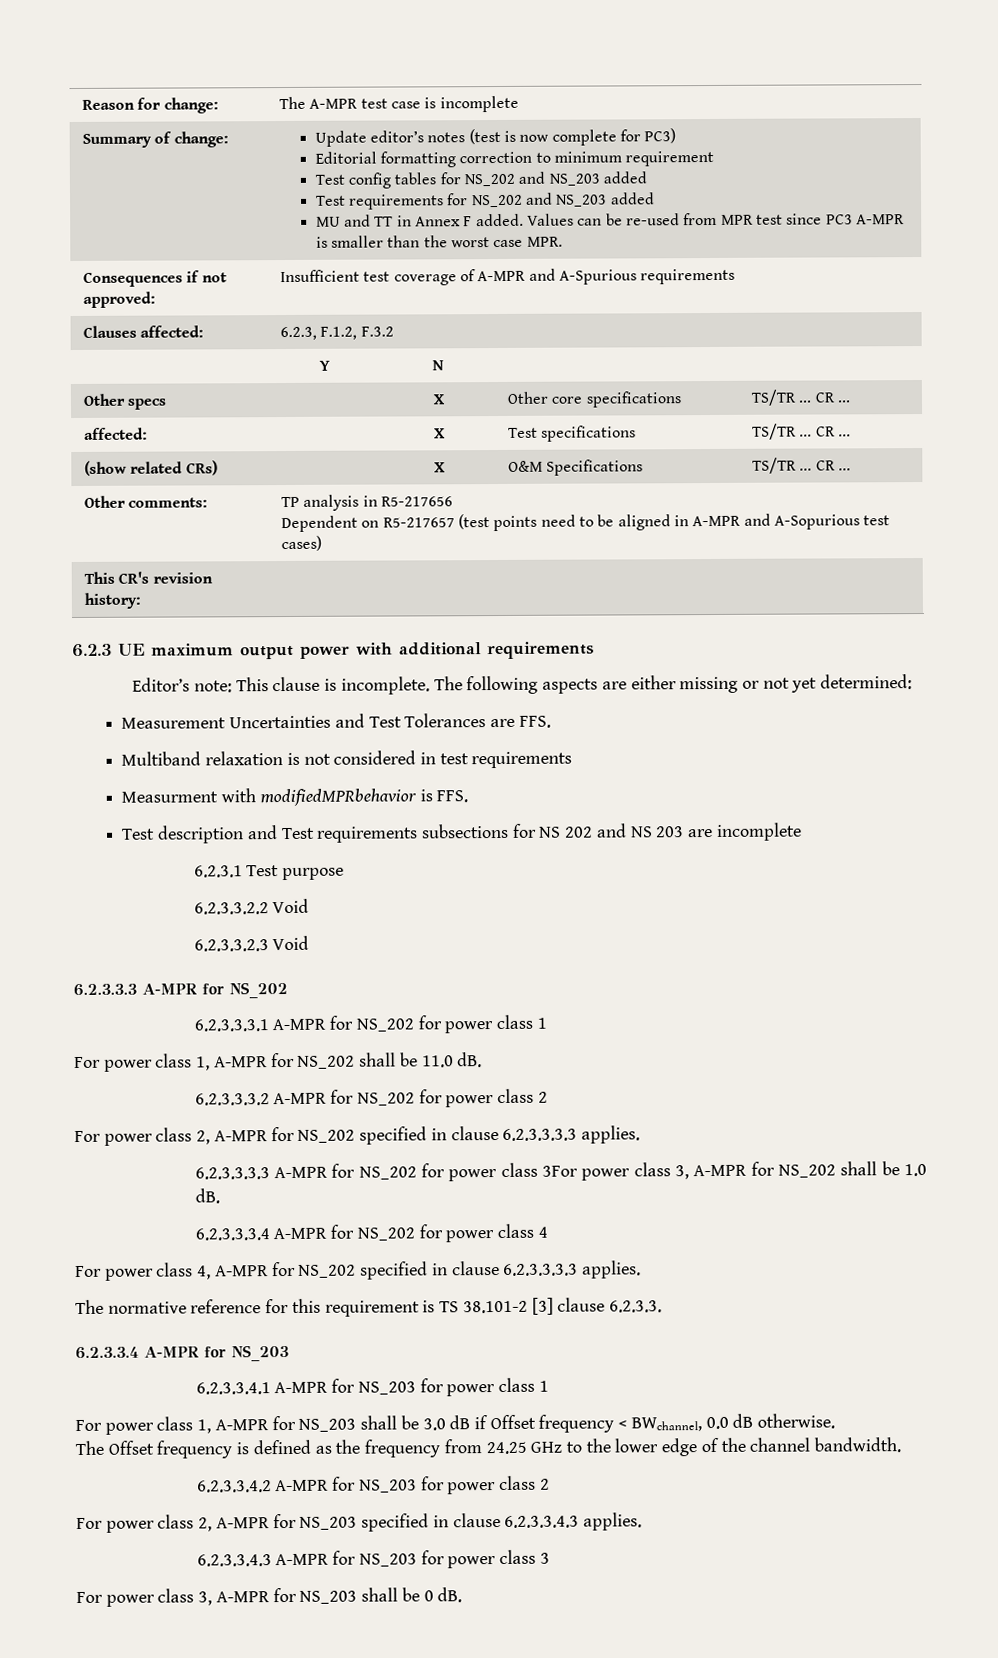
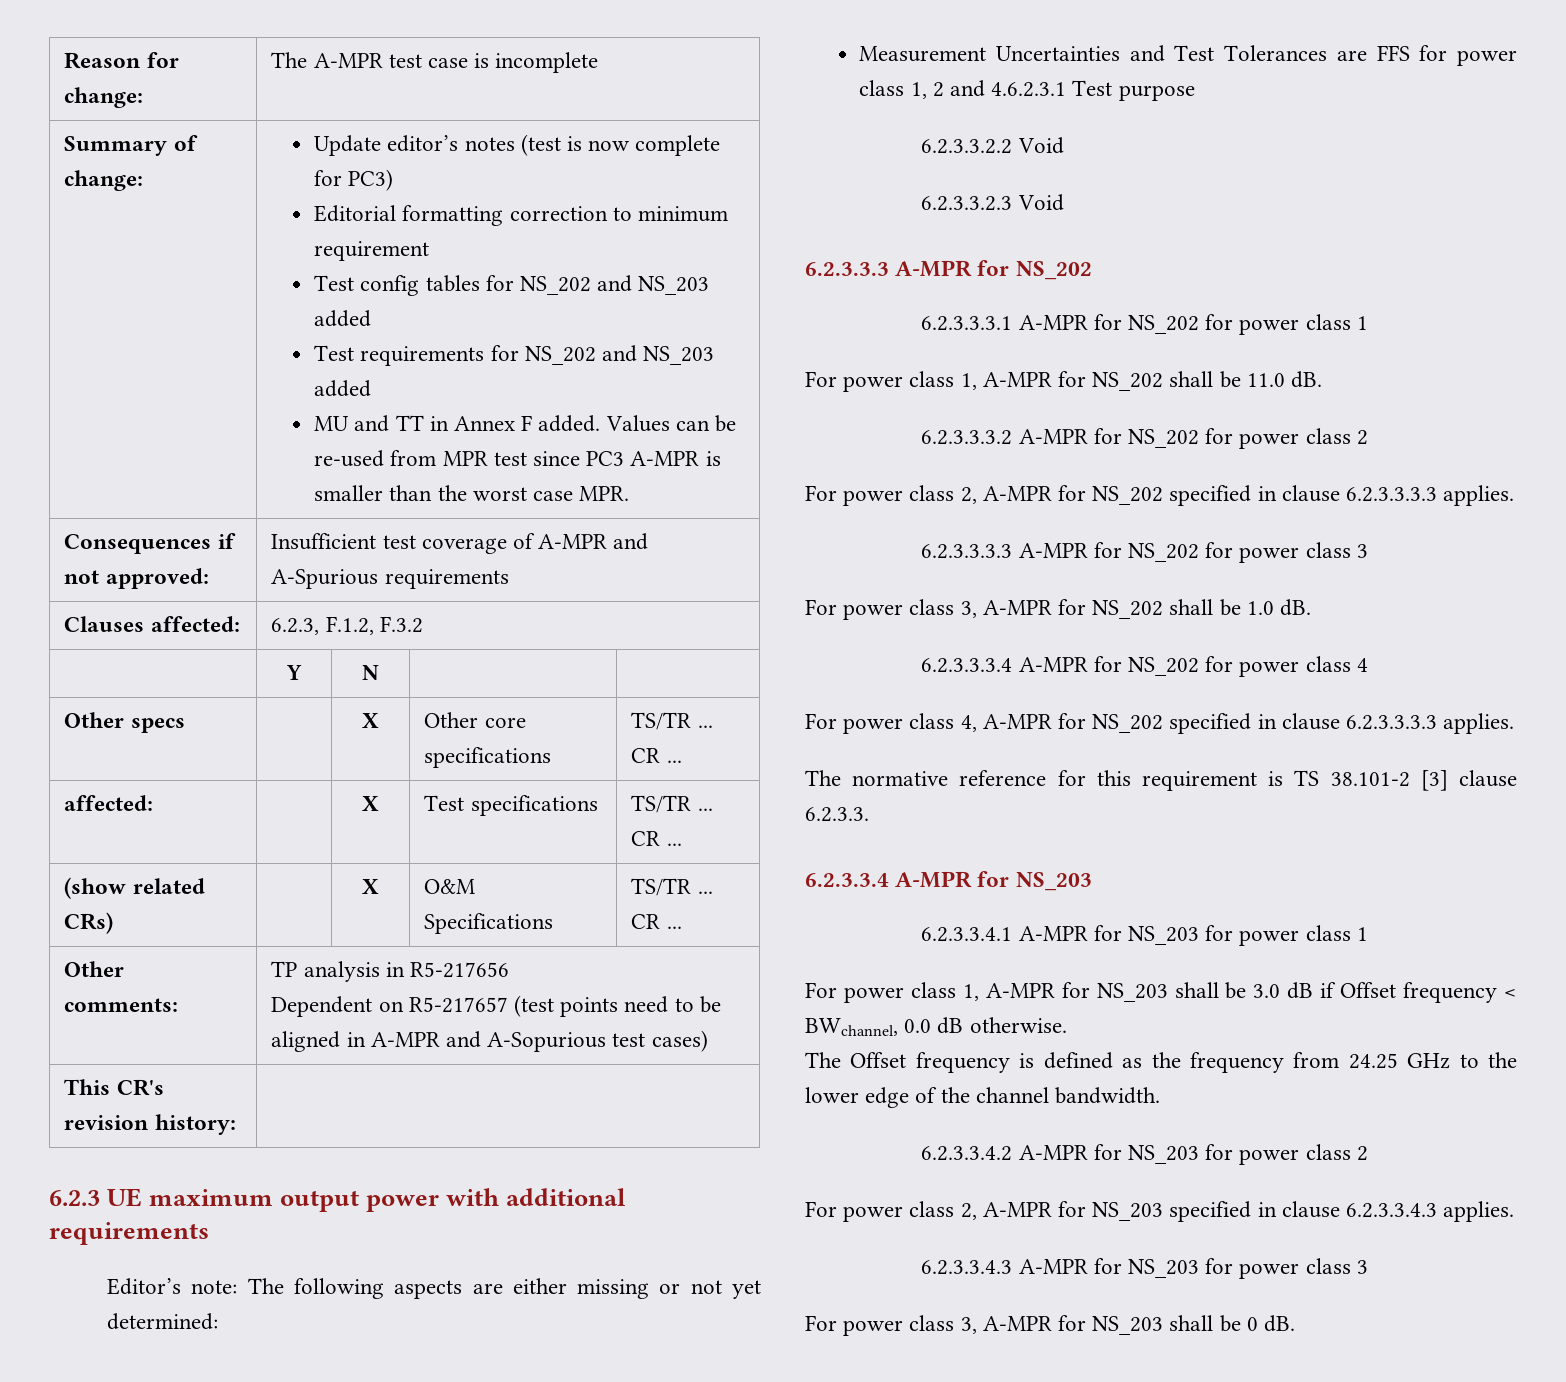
- Editor’s note: This clause is incomplete. The following aspects are either missing or not yet determined:
+ Editor’s note: The following aspects are either missing or not yet determined:
- Measurement Uncertainties and Test Tolerances are FFS.
- Multiband relaxation is not considered in test requirements
- Measurment with modifiedMPRbehavior is FFS.
- Test description and Test requirements subsections for NS 202 and NS 203 are incomplete
- 6.2.3.1 Test purpose
+ Measurement Uncertainties and Test Tolerances are FFS for power class 1, 2 and 4.6.2.3.1 Test purpose
- 6.2.3.3.3.3 A-MPR for NS_202 for power class 3For power class 3, A-MPR for NS_202 shall be 1.0 dB.
+ 6.2.3.3.3.3 A-MPR for NS_202 for power class 3
+ For power class 3, A-MPR for NS_202 shall be 1.0 dB.

